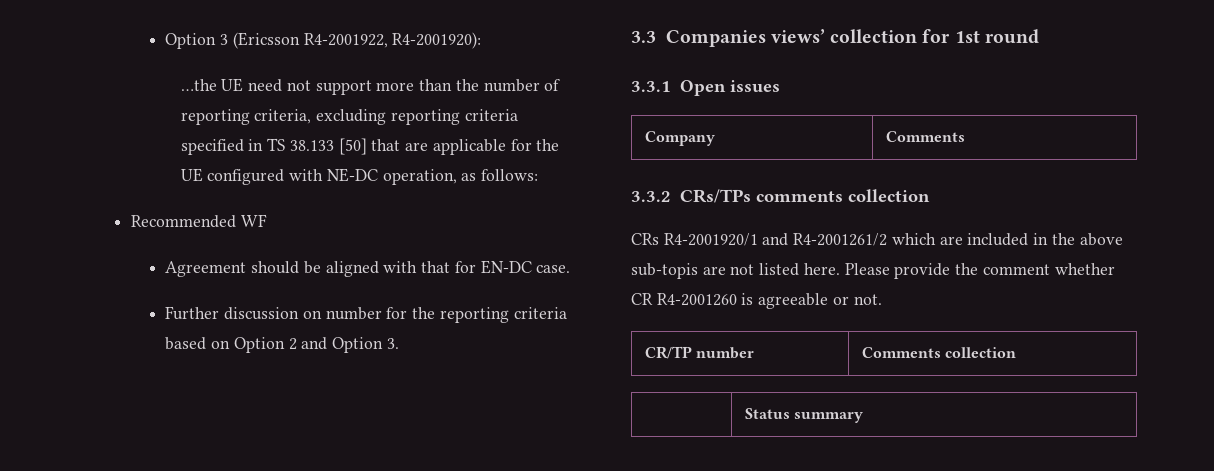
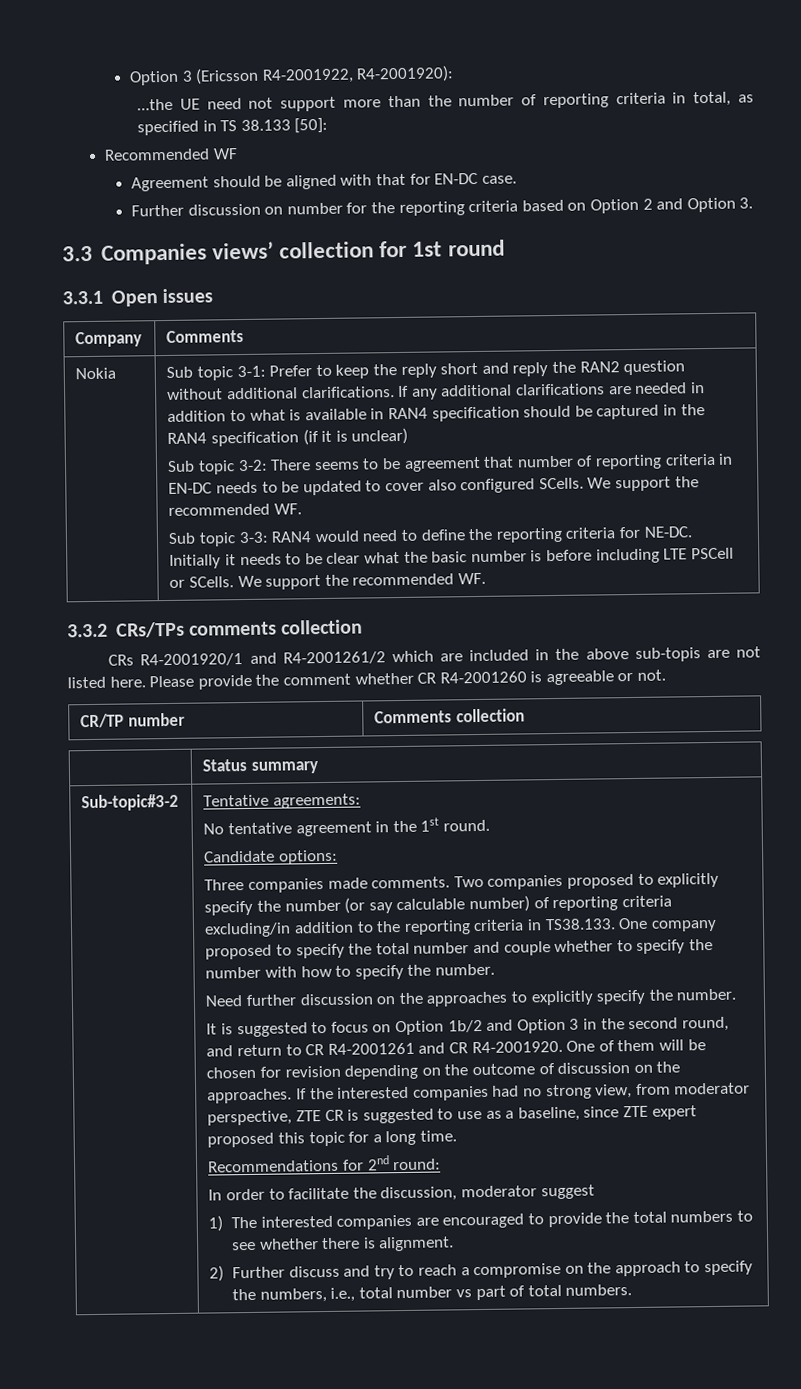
- …the UE need not support more than the number of reporting criteria, excluding reporting criteria specified in TS 38.133 [50] that are applicable for the UE configured with NE-DC operation, as follows:
+ …the UE need not support more than the number of reporting criteria in total, as specified in TS 38.133 [50]:
+ Nokia | Sub topic 3-1: Prefer to keep the reply short and reply the RAN2 question without additional clarifications. If any additional clarifications are needed in addition to what is available in RAN4 specification should be captured in the RAN4 specification (if it is unclear)
+ Sub topic 3-2: There seems to be agreement that number of reporting criteria in EN-DC needs to be updated to cover also configured SCells. We support the recommended WF.
+ Sub topic 3-3: RAN4 would need to define the reporting criteria for NE-DC. Initially it needs to be clear what the basic number is before including LTE PSCell or SCells. We support the recommended WF.
+ Sub-topic#3-2 | Tentative agreements:
+ No tentative agreement in the 1st round.
+ Candidate options:
+ Three companies made comments. Two companies proposed to explicitly specify the number (or say calculable number) of reporting criteria excluding/in addition to the reporting criteria in TS38.133. One company proposed to specify the total number and couple whether to specify the number with how to specify the number.
+ Need further discussion on the approaches to explicitly specify the number.
+ It is suggested to focus on Option 1b/2 and Option 3 in the second round, and return to CR R4-2001261 and CR R4-2001920. One of them will be chosen for revision depending on the outcome of discussion on the approaches. If the interested companies had no strong view, from moderator perspective, ZTE CR is suggested to use as a baseline, since ZTE expert proposed this topic for a long time.
+ Recommendations for 2nd round:
+ In order to facilitate the discussion, moderator suggest
+ 1) The interested companies are encouraged to provide the total numbers to see whether there is alignment.
+ 2) Further discuss and try to reach a compromise on the approach to specify the numbers, i.e., total number vs part of total numbers.

